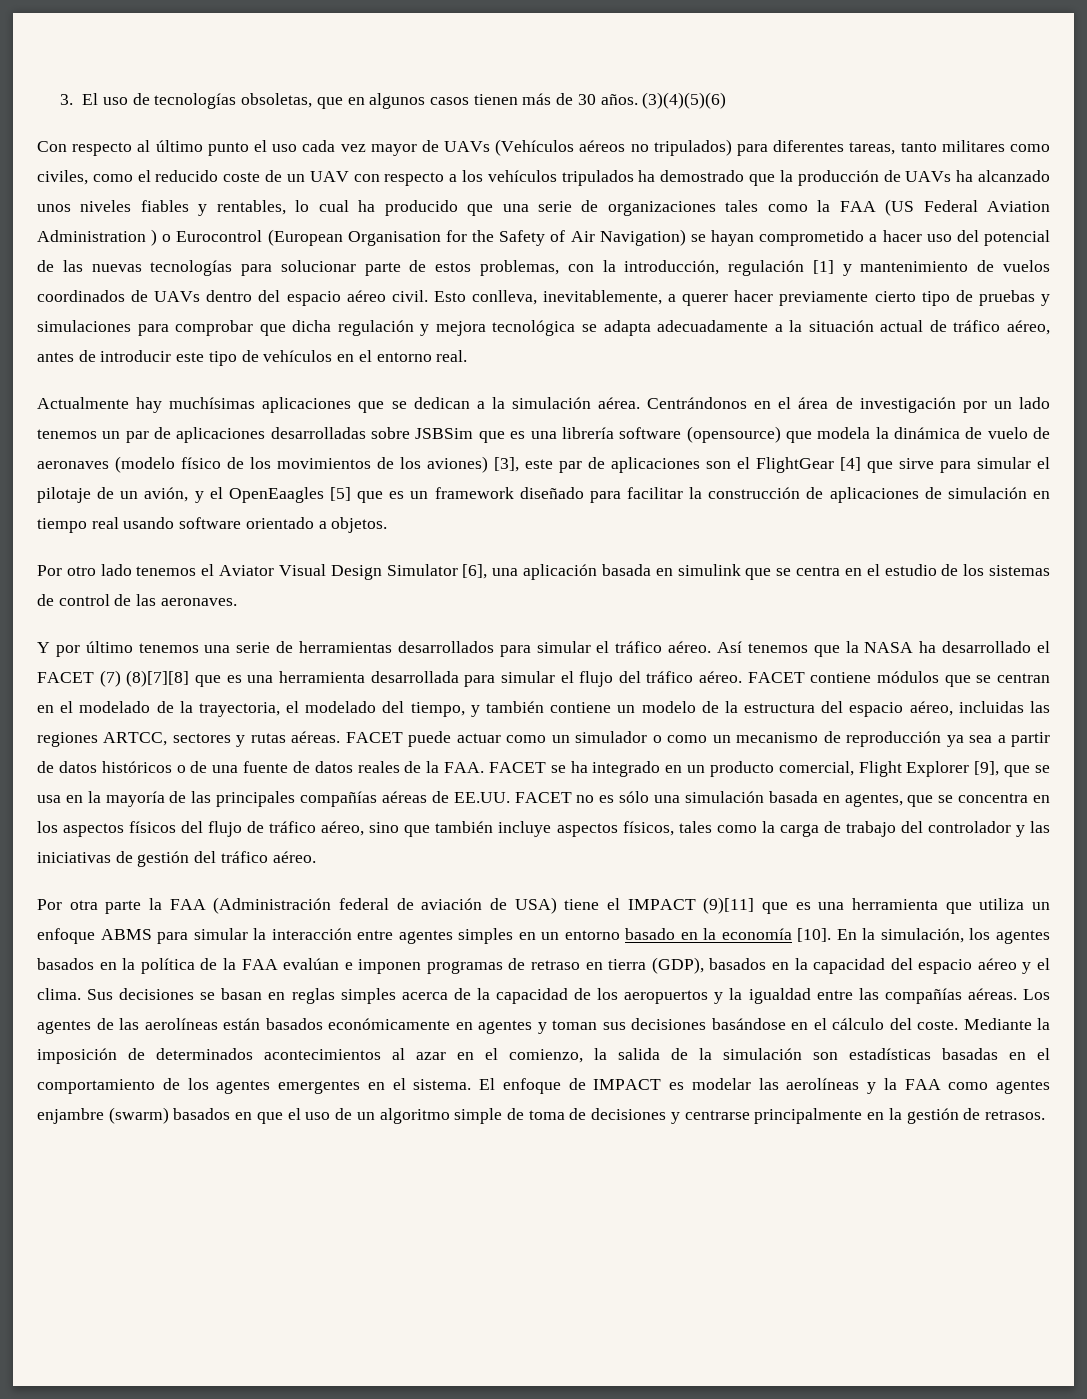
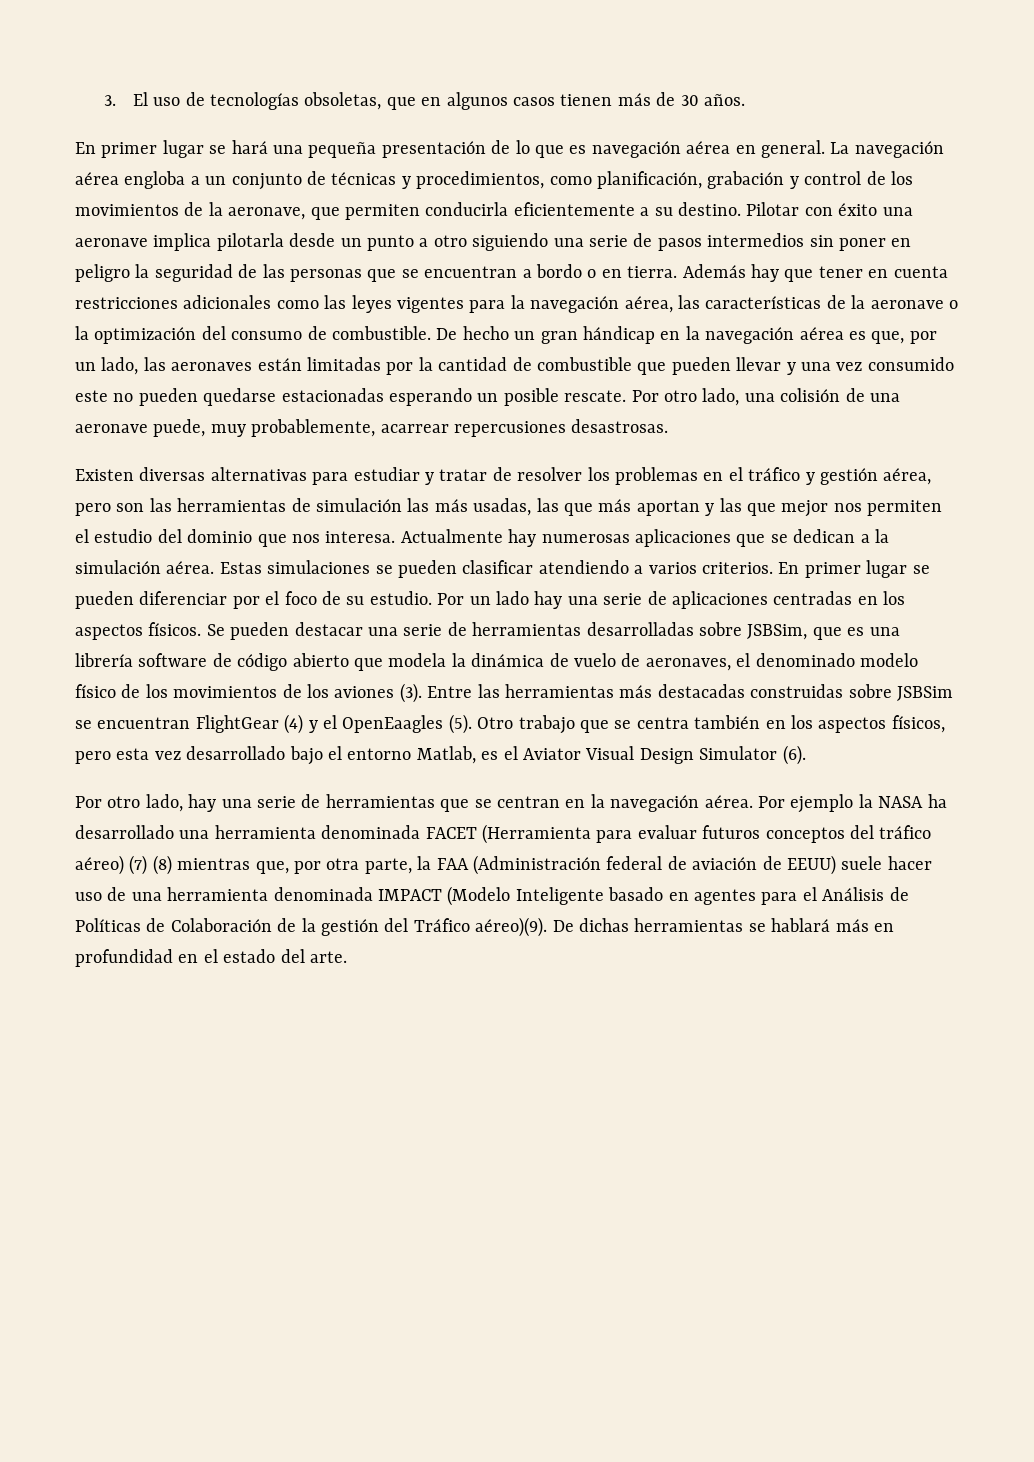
- 3. El uso de tecnologías obsoletas, que en algunos casos tienen más de 30 años. (3)(4)(5)(6)
- Con respecto al último punto el uso cada vez mayor de UAVs (Vehículos aéreos no tripulados) para diferentes tareas, tanto militares como civiles, como el reducido coste de un UAV con respecto a los vehículos tripulados ha demostrado que la producción de UAVs ha alcanzado unos niveles fiables y rentables, lo cual ha producido que una serie de organizaciones tales como la FAA (US Federal Aviation Administration ) o Eurocontrol (European Organisation for the Safety of Air Navigation) se hayan comprometido a hacer uso del potencial de las nuevas tecnologías para solucionar parte de estos problemas, con la introducción, regulación [1] y mantenimiento de vuelos coordinados de UAVs dentro del espacio aéreo civil. Esto conlleva, inevitablemente, a querer hacer previamente cierto tipo de pruebas y simulaciones para comprobar que dicha regulación y mejora tecnológica se adapta adecuadamente a la situación actual de tráfico aéreo, antes de introducir este tipo de vehículos en el entorno real.
- Actualmente hay muchísimas aplicaciones que se dedican a la simulación aérea.
+ 3. El uso de tecnologías obsoletas, que en algunos casos tienen más de 30 años.
+ En primer lugar se hará una pequeña presentación de lo que es navegación aérea en general. La navegación aérea engloba a un conjunto de técnicas y procedimientos, como planificación, grabación y control de los movimientos de la aeronave, que permiten conducirla eficientemente a su destino. Pilotar con éxito una aeronave implica pilotarla desde un punto a otro siguiendo una serie de pasos intermedios sin poner en peligro la seguridad de las personas que se encuentran a bordo o en tierra. Además hay que tener en cuenta restricciones adicionales como las leyes vigentes para la navegación aérea, las características de la aeronave o la optimización del consumo de combustible. De hecho un gran hándicap en la navegación aérea es que, por un lado, las aeronaves están limitadas por la cantidad de combustible que pueden llevar y una vez consumido este no pueden quedarse estacionadas esperando un posible rescate. Por otro lado, una colisión de una aeronave puede, muy probablemente, acarrear repercusiones desastrosas.
+ Existen diversas alternativas para estudiar y tratar de resolver los problemas en el tráfico y gestión aérea, pero son las herramientas de simulación las más usadas, las que más aportan y las que mejor nos permiten el estudio del dominio que nos interesa. Actualmente hay numerosas aplicaciones que se dedican a la simulación aérea.
- Centrándonos en el área de investigación por un lado tenemos un par de aplicaciones desarrolladas sobre JSBSim que es una librería software (opensource) que modela la dinámica de vuelo de aeronaves (modelo físico de los movimientos de los aviones) [3], este par de aplicaciones son el FlightGear [4] que sirve para simular el pilotaje de un avión, y el OpenEaagles [5] que es un framework diseñado para facilitar la construcción de aplicaciones de simulación en tiempo real usando software orientado a objetos.
- Por otro lado tenemos el Aviator Visual Design Simulator [6], una aplicación basada en simulink que se centra en el estudio de los sistemas de control de las aeronaves.
- Y por último tenemos una serie de herramientas desarrollados para simular el tráfico aéreo. Así tenemos que la NASA ha desarrollado el FACET (7) (8)[7][8] que es una herramienta desarrollada para simular el flujo del tráfico aéreo. FACET contiene módulos que se centran en el modelado de la trayectoria, el modelado del tiempo, y también contiene un modelo de la estructura del espacio aéreo, incluidas las regiones ARTCC, sectores y rutas aéreas. FACET puede actuar como un simulador o como un mecanismo de reproducción ya sea a partir de datos históricos o de una fuente de datos reales de la FAA. FACET se ha integrado en un producto comercial, Flight Explorer [9], que se usa en la mayoría de las principales compañías aéreas de EE.UU. FACET no es sólo una simulación basada en agentes, que se concentra en los aspectos físicos del flujo de tráfico aéreo, sino que también incluye aspectos físicos, tales como la carga de trabajo del controlador y las iniciativas de gestión del tráfico aéreo.
- Por otra parte la FAA (Administración federal de aviación de USA) tiene el IMPACT (9)[11] que es una herramienta que utiliza un enfoque ABMS para simular la interacción entre agentes simples en un entorno basado en la economía [10]. En la simulación, los agentes basados en la política de la FAA evalúan e imponen programas de retraso en tierra (GDP), basados en la capacidad del espacio aéreo y el clima. Sus decisiones se basan en reglas simples acerca de la capacidad de los aeropuertos y la igualdad entre las compañías aéreas. Los agentes de las aerolíneas están basados económicamente en agentes y toman sus decisiones basándose en el cálculo del coste. Mediante la imposición de determinados acontecimientos al azar en el comienzo, la salida de la simulación son estadísticas basadas en el comportamiento de los agentes emergentes en el sistema. El enfoque de IMPACT es modelar las aerolíneas y la FAA como agentes enjambre (swarm) basados en que el uso de un algoritmo simple de toma de decisiones y centrarse principalmente en la gestión de retrasos.
+ Estas simulaciones se pueden clasificar atendiendo a varios criterios. En primer lugar se pueden diferenciar por el foco de su estudio. Por un lado hay una serie de aplicaciones centradas en los aspectos físicos. Se pueden destacar una serie de herramientas desarrolladas sobre JSBSim, que es una librería software de código abierto que modela la dinámica de vuelo de aeronaves, el denominado modelo físico de los movimientos de los aviones (3). Entre las herramientas más destacadas construidas sobre JSBSim se encuentran FlightGear (4) y el OpenEaagles (5). Otro trabajo que se centra también en los aspectos físicos, pero esta vez desarrollado bajo el entorno Matlab, es el Aviator Visual Design Simulator (6).
+ Por otro lado, hay una serie de herramientas que se centran en la navegación aérea. Por ejemplo la NASA ha desarrollado una herramienta denominada FACET (Herramienta para evaluar futuros conceptos del tráfico aéreo) (7) (8) mientras que, por otra parte, la FAA (Administración federal de aviación de EEUU) suele hacer uso de una herramienta denominada IMPACT (Modelo Inteligente basado en agentes para el Análisis de Políticas de Colaboración de la gestión del Tráfico aéreo)(9). De dichas herramientas se hablará más en profundidad en el estado del arte.

